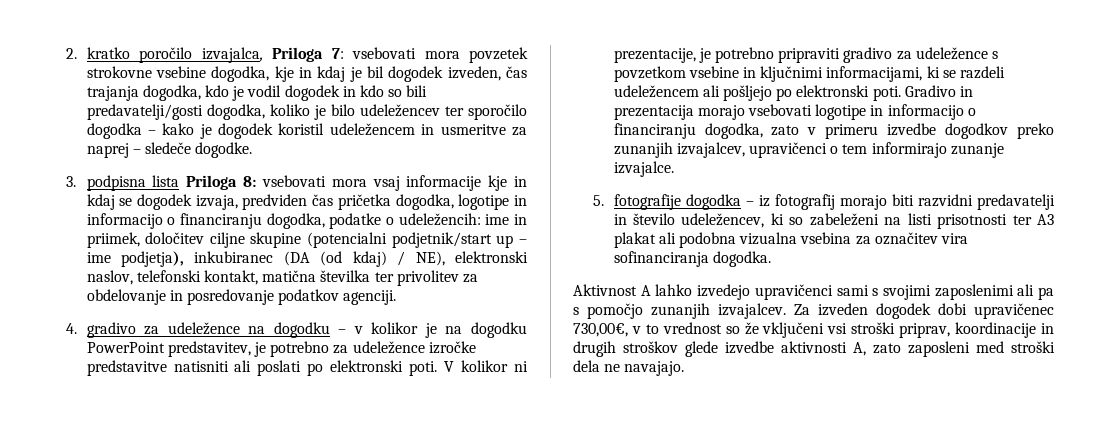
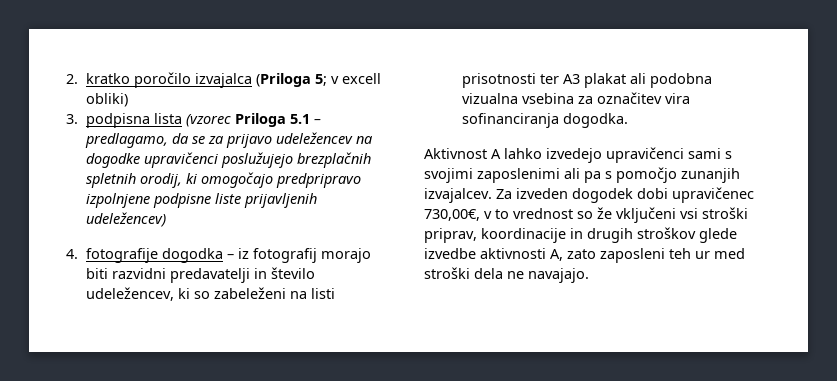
- 2. kratko poročilo izvajalca, Priloga 7: vsebovati mora povzetek strokovne vsebine dogodka, kje in kdaj je bil dogodek izveden, čas trajanja dogodka, kdo je vodil dogodek in kdo so bili predavatelji/gosti dogodka, koliko je bilo udeležencev ter sporočilo dogodka – kako je dogodek koristil udeležencem in usmeritve za naprej – sledeče dogodke.
- 3. podpisna lista Priloga 8: vsebovati mora vsaj informacije kje in kdaj se dogodek izvaja, predviden čas pričetka dogodka, logotipe in informacijo o financiranju dogodka, podatke o udeležencih: ime in priimek, določitev ciljne skupine (potencialni podjetnik/start up – ime podjetja), inkubiranec (DA (od kdaj) / NE), elektronski naslov, telefonski kontakt, matična številka ter privolitev za obdelovanje in posredovanje podatkov agenciji.
- 4. gradivo za udeležence na dogodku – v kolikor je na dogodku PowerPoint predstavitev, je potrebno za udeležence izročke predstavitve natisniti ali poslati po elektronski poti. V kolikor ni prezentacije, je potrebno pripraviti gradivo za udeležence s povzetkom vsebine in ključnimi informacijami, ki se razdeli udeležencem ali pošljejo po elektronski poti. Gradivo in prezentacija morajo vsebovati logotipe in informacijo o financiranju dogodka, zato v primeru izvedbe dogodkov preko zunanjih izvajalcev, upravičenci o tem informirajo zunanje izvajalce.
- 5. fotografije dogodka – iz fotografij morajo biti razvidni predavatelji in število udeležencev, ki so zabeleženi na listi prisotnosti ter A3 plakat ali podobna vizualna vsebina za označitev vira sofinanciranja dogodka.
+ 2. kratko poročilo izvajalca (Priloga 5; v excell obliki)
+ 3. podpisna lista (vzorec Priloga 5.1 – predlagamo, da se za prijavo udeležencev na dogodke upravičenci poslužujejo brezplačnih spletnih orodij, ki omogočajo predpripravo izpolnjene podpisne liste prijavljenih udeležencev)
+ 4. fotografije dogodka – iz fotografij morajo biti razvidni predavatelji in število udeležencev, ki so zabeleženi na listi prisotnosti ter A3 plakat ali podobna vizualna vsebina za označitev vira sofinanciranja dogodka.
- Za izveden dogodek dobi upravičenec 730,00€, v to vrednost so že vključeni vsi stroški priprav, koordinacije in drugih stroškov glede izvedbe aktivnosti A, zato zaposleni med stroški dela ne navajajo.
+ Za izveden dogodek dobi upravičenec 730,00€, v to vrednost so že vključeni vsi stroški priprav, koordinacije in drugih stroškov glede izvedbe aktivnosti A, zato zaposleni teh ur med stroški dela ne navajajo.

